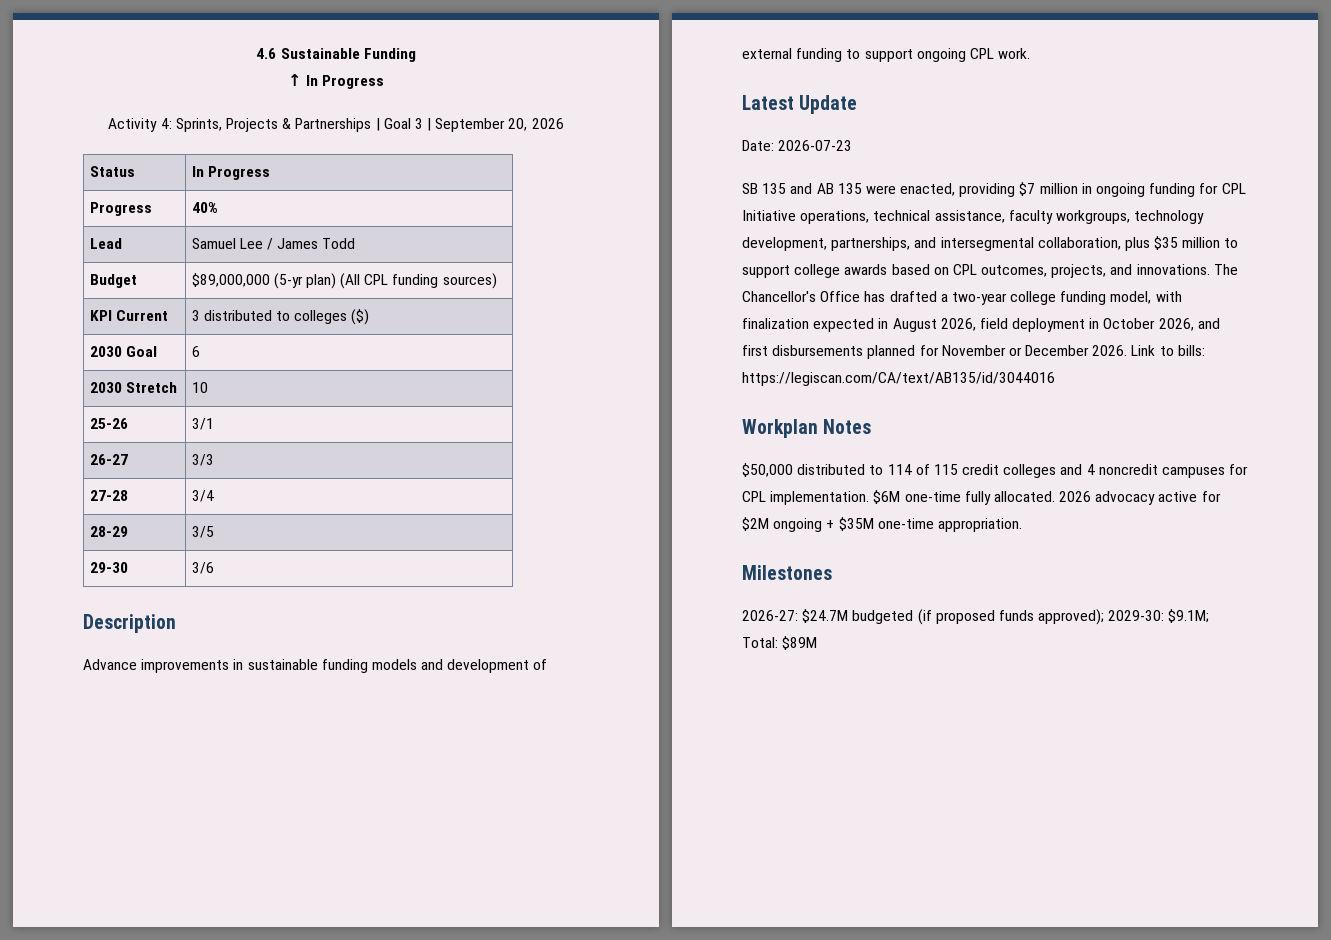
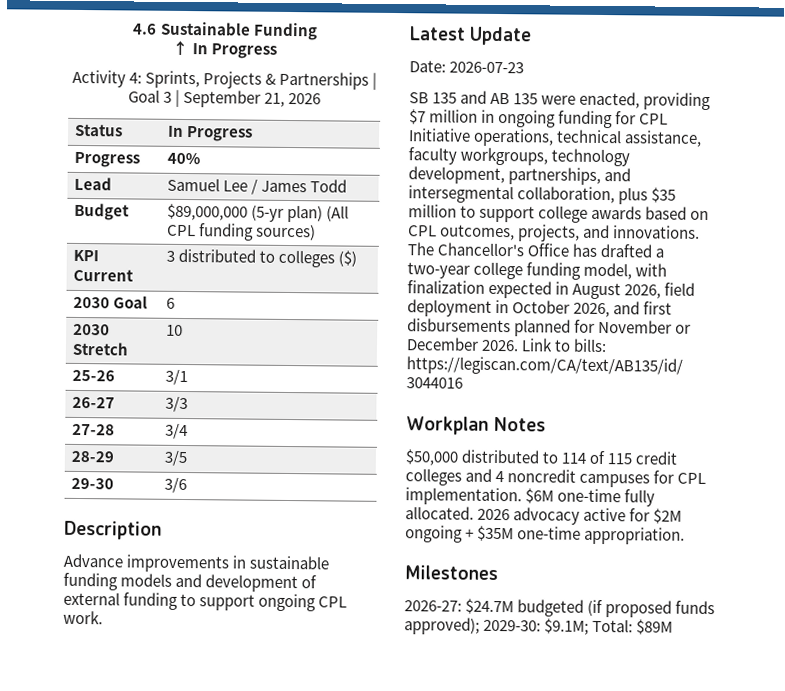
- Activity 4: Sprints, Projects & Partnerships | Goal 3 | September 20, 2026
+ Activity 4: Sprints, Projects & Partnerships | Goal 3 | September 21, 2026

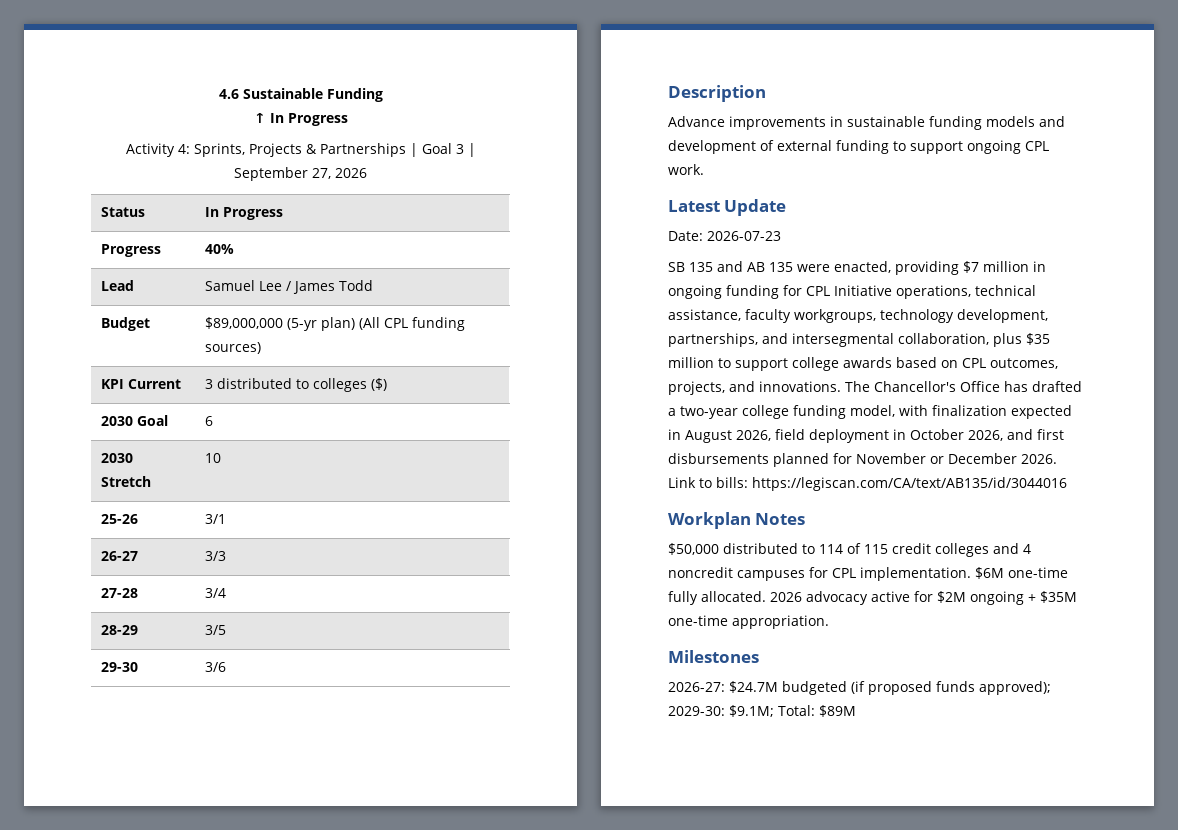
- Activity 4: Sprints, Projects & Partnerships | Goal 3 | September 21, 2026
+ Activity 4: Sprints, Projects & Partnerships | Goal 3 | September 27, 2026

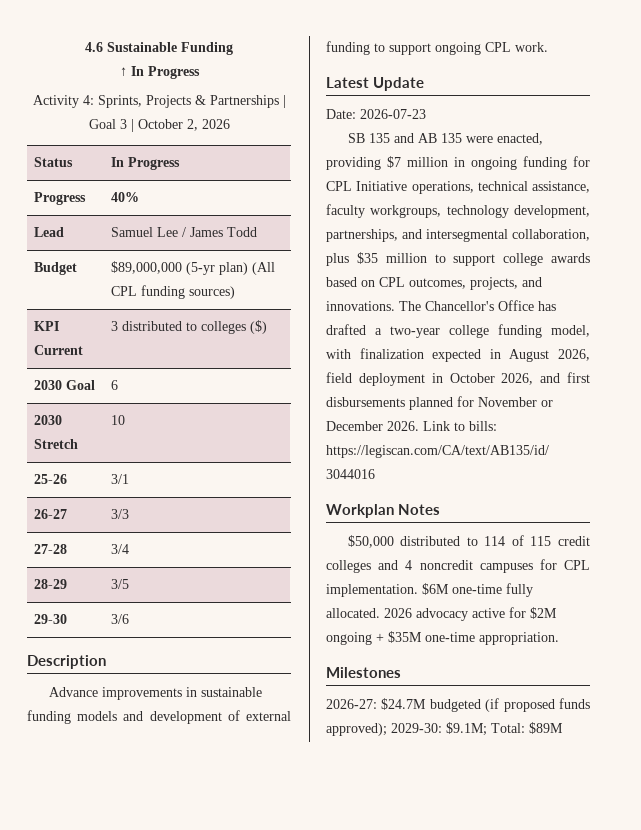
- Activity 4: Sprints, Projects & Partnerships | Goal 3 | September 27, 2026
+ Activity 4: Sprints, Projects & Partnerships | Goal 3 | October 2, 2026

